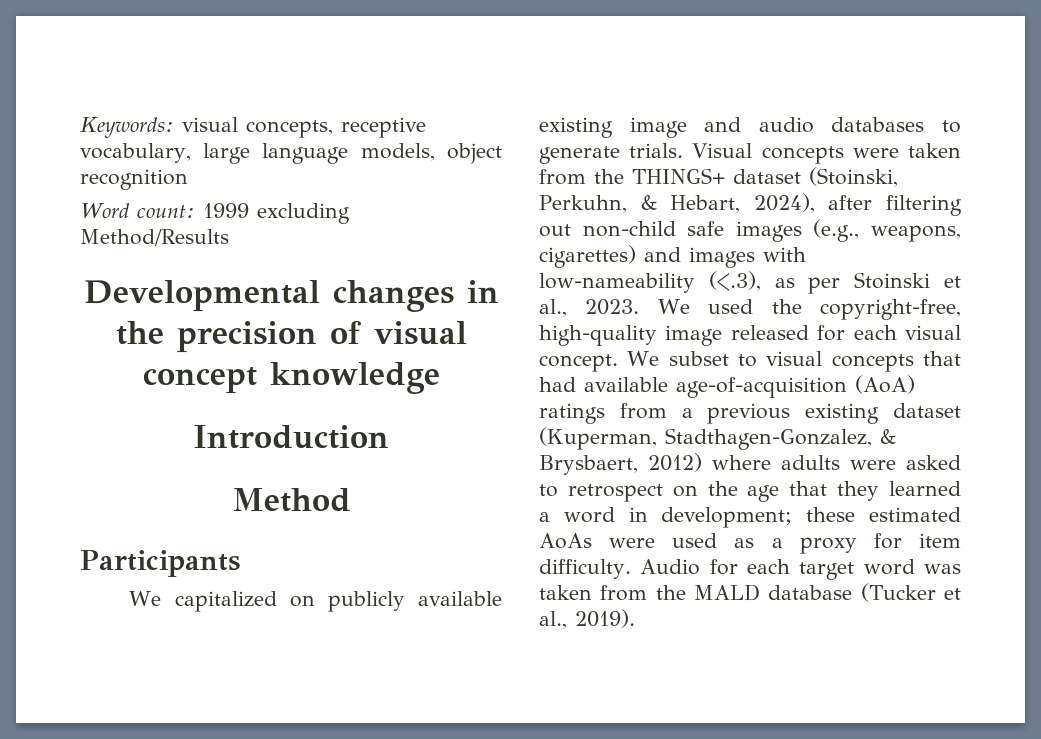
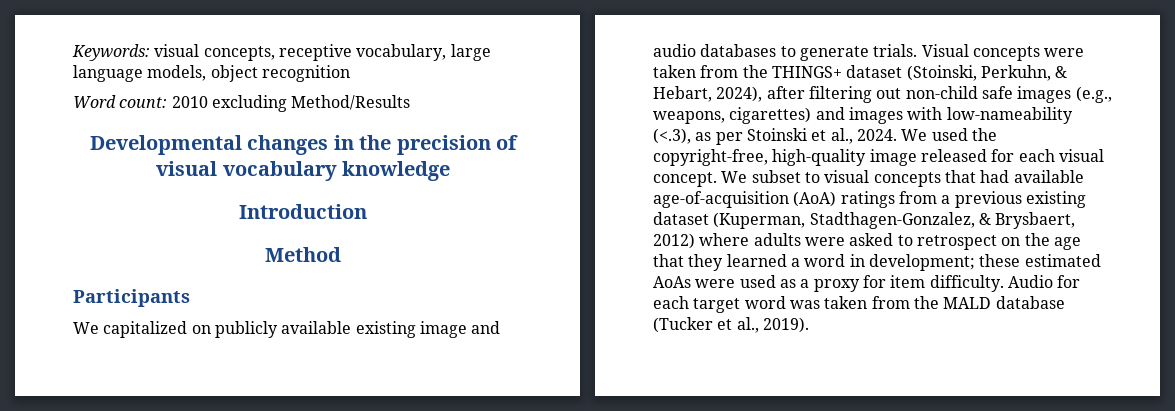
- Word count: 1999 excluding Method/Results
+ Word count: 2010 excluding Method/Results
- Developmental changes in the precision of visual concept knowledge
+ Developmental changes in the precision of visual vocabulary knowledge
- Visual concepts were taken from the THINGS+ dataset (Stoinski, Perkuhn, & Hebart, 2024), after filtering out non-child safe images (e.g., weapons, cigarettes) and images with low-nameability (<.3), as per Stoinski et al., 2023.
+ Visual concepts were taken from the THINGS+ dataset (Stoinski, Perkuhn, & Hebart, 2024), after filtering out non-child safe images (e.g., weapons, cigarettes) and images with low-nameability (<.3), as per Stoinski et al., 2024.

